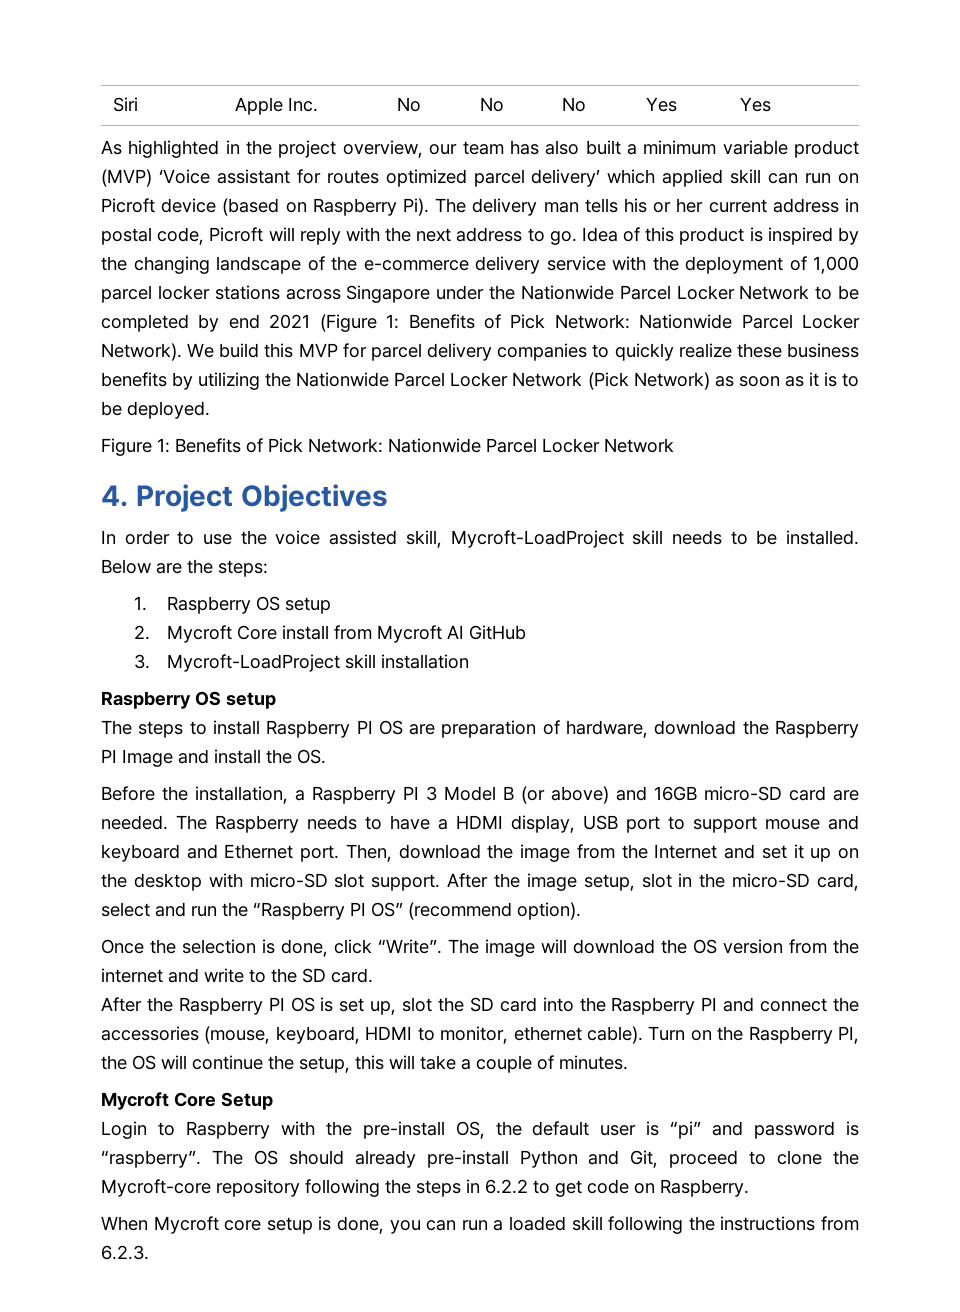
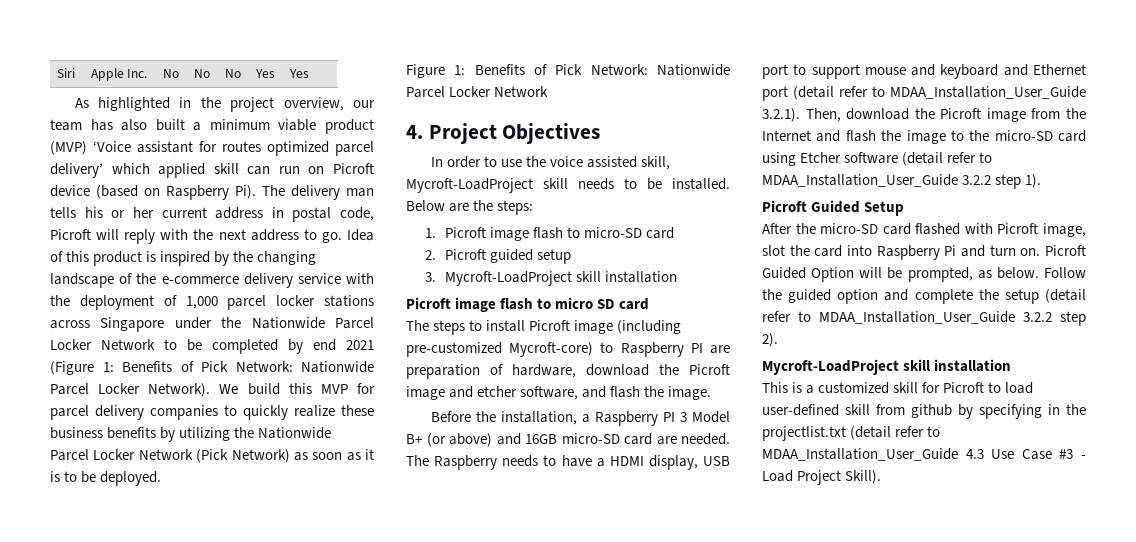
- As highlighted in the project overview, our team has also built a minimum variable product (MVP) ‘Voice assistant for routes optimized parcel delivery’ which applied skill can run on Picroft device (based on Raspberry Pi). The delivery man tells his or her current address in postal code, Picroft will reply with the next address to go.
+ As highlighted in the project overview, our team has also built a minimum viable product (MVP) ‘Voice assistant for routes optimized parcel delivery’ which applied skill can run on Picroft device (based on Raspberry Pi). The delivery man tells his or her current address in postal code, Picroft will reply with the next address to go.
- 1. Raspberry OS setup
- 2. Mycroft Core install from Mycroft AI GitHub
+ 1. Picroft image flash to micro-SD card
+ 2. Picroft guided setup
  3. Mycroft-LoadProject skill installation
- Raspberry OS setup
- The steps to install Raspberry PI OS are preparation of hardware, download the Raspberry PI Image and install the OS.
+ Picroft image flash to micro SD card
+ The steps to install Picroft image (including pre-customized Mycroft-core) to Raspberry PI are preparation of hardware, download the Picroft image and etcher software, and flash the image.
- Before the installation, a Raspberry PI 3 Model B (or above) and 16GB micro-SD card are needed.
+ Before the installation, a Raspberry PI 3 Model B+ (or above) and 16GB micro-SD card are needed.
- The Raspberry needs to have a HDMI display, USB port to support mouse and keyboard and Ethernet port. Then, download the image from the Internet and set it up on the desktop with micro-SD slot support. After the image setup, slot in the micro-SD card, select and run the “Raspberry PI OS” (recommend option).
- Once the selection is done, click “Write”. The image will download the OS version from the internet and write to the SD card.
- After the Raspberry PI OS is set up, slot the SD card into the Raspberry PI and connect the accessories (mouse, keyboard, HDMI to monitor, ethernet cable). Turn on the Raspberry PI, the OS will continue the setup, this will take a couple of minutes.
- Mycroft Core Setup
- Login to Raspberry with the pre-install OS, the default user is “pi” and password is “raspberry”. The OS should already pre-install Python and Git, proceed to clone the Mycroft-core repository following the steps in 6.2.2 to get code on Raspberry.
- When Mycroft core setup is done, you can run a loaded skill following the instructions from 6.2.3.
+ The Raspberry needs to have a HDMI display, USB port to support mouse and keyboard and Ethernet port (detail refer to MDAA_Installation_User_Guide 3.2.1). Then, download the Picroft image from the Internet and flash the image to the micro-SD card using Etcher software (detail refer to MDAA_Installation_User_Guide 3.2.2 step 1).
+ Picroft Guided Setup
+ After the micro-SD card flashed with Picroft image, slot the card into Raspberry Pi and turn on. Picroft Guided Option will be prompted, as below. Follow the guided option and complete the setup (detail refer to MDAA_Installation_User_Guide 3.2.2 step 2).
+ Mycroft-LoadProject skill installation
+ This is a customized skill for Picroft to load user-defined skill from github by specifying in the projectlist.txt (detail refer to MDAA_Installation_User_Guide 4.3 Use Case #3 - Load Project Skill).

